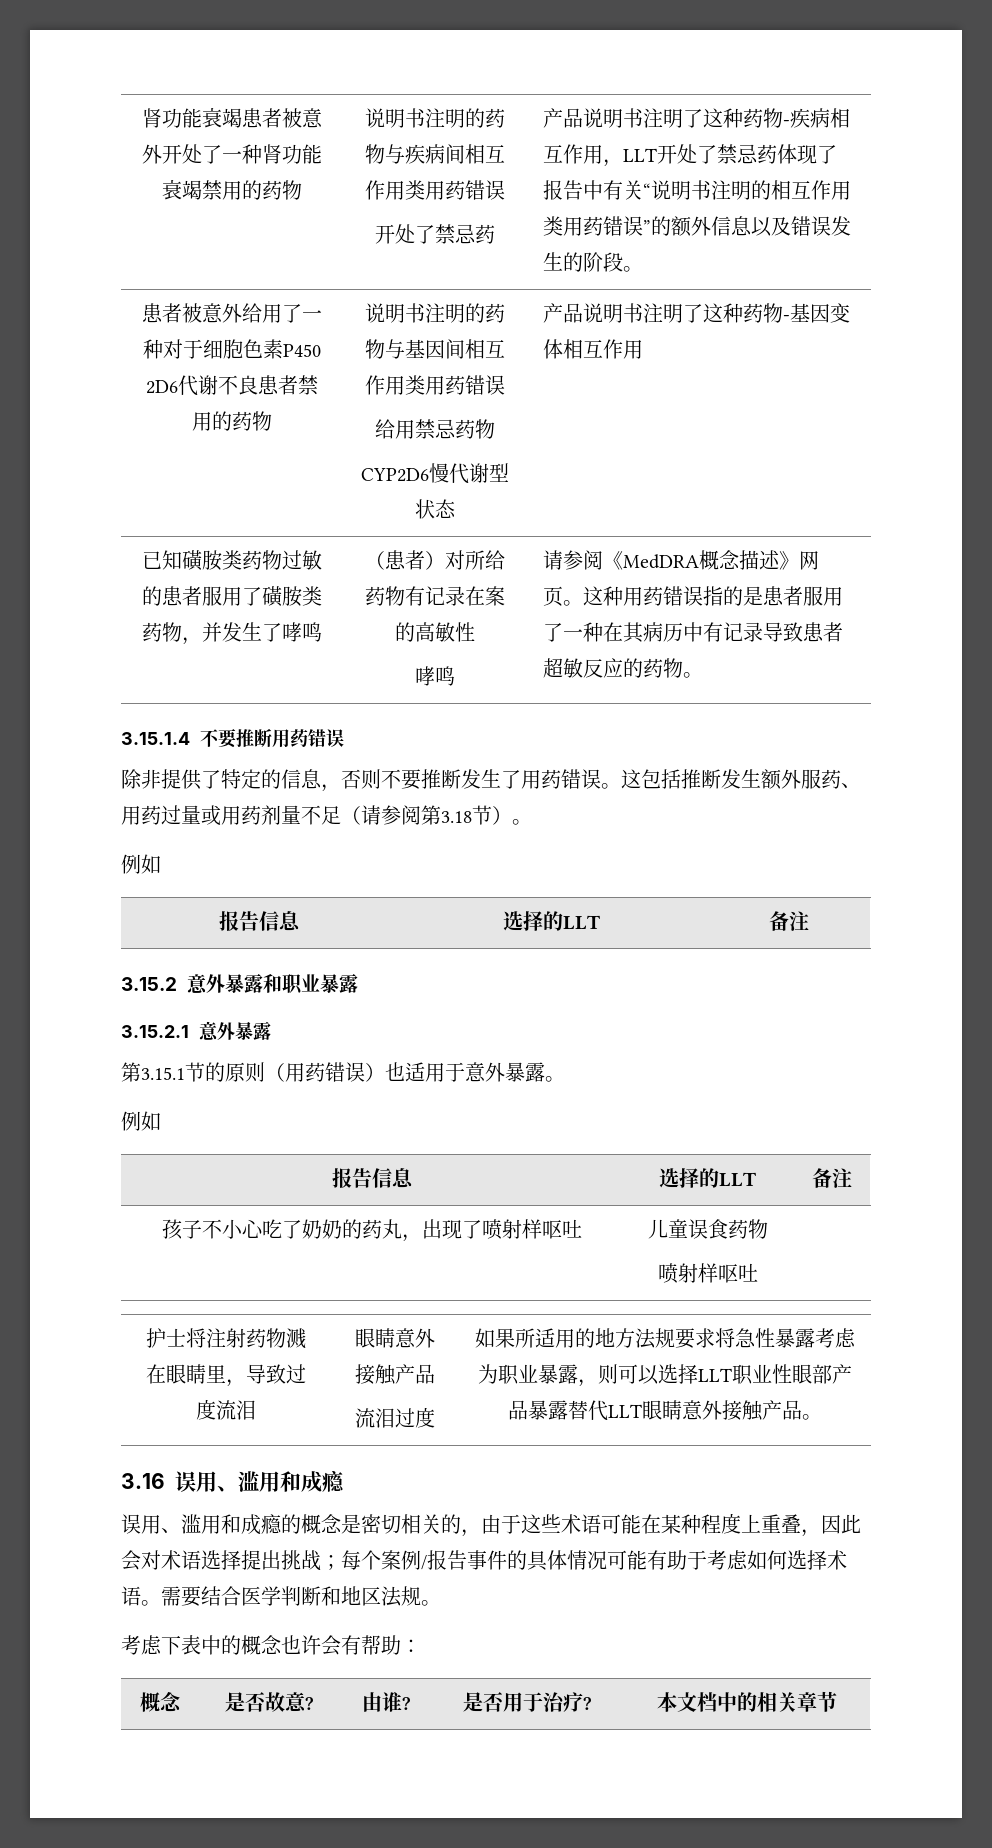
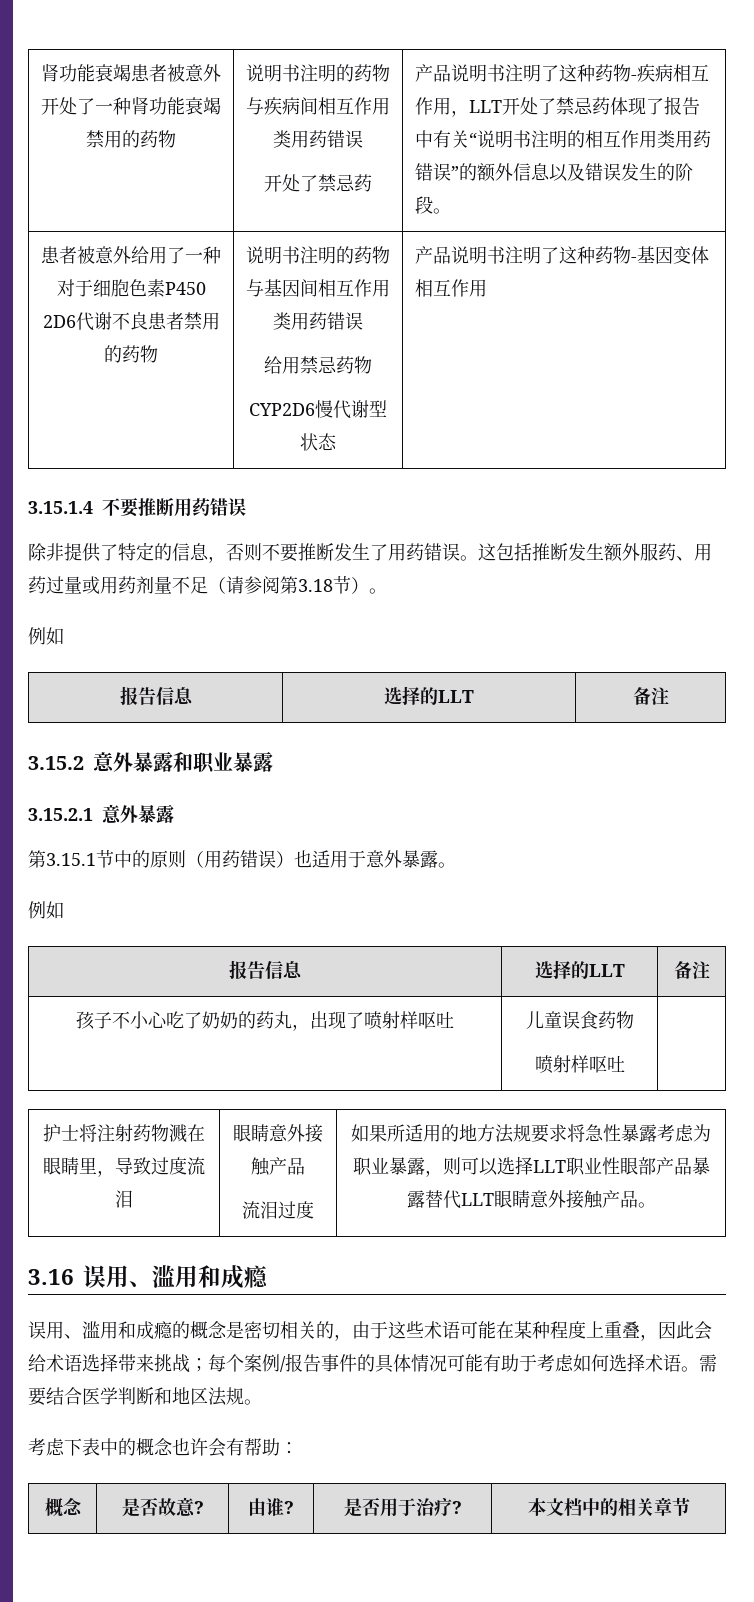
- 已知磺胺类药物过敏的患者服用了磺胺类药物，并发生了哮鸣 | （患者）对所给药物有记录在案的高敏性
- 哮鸣 | 请参阅《MedDRA概念描述》网页。这种用药错误指的是患者服用了一种在其病历中有记录导致患者超敏反应的药物。
- 第3.15.1节的原则（用药错误）也适用于意外暴露。
+ 第3.15.1节中的原则（用药错误）也适用于意外暴露。
- 误用、滥用和成瘾的概念是密切相关的，由于这些术语可能在某种程度上重叠，因此会对术语选择提出挑战；每个案例/报告事件的具体情况可能有助于考虑如何选择术语。
+ 误用、滥用和成瘾的概念是密切相关的，由于这些术语可能在某种程度上重叠，因此会给术语选择带来挑战；每个案例/报告事件的具体情况可能有助于考虑如何选择术语。

